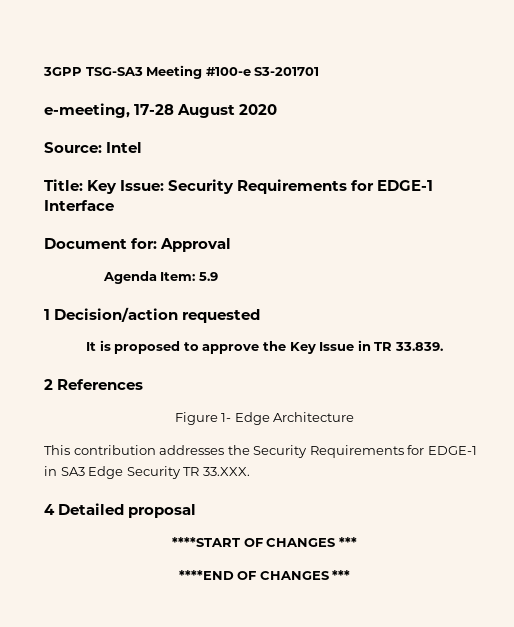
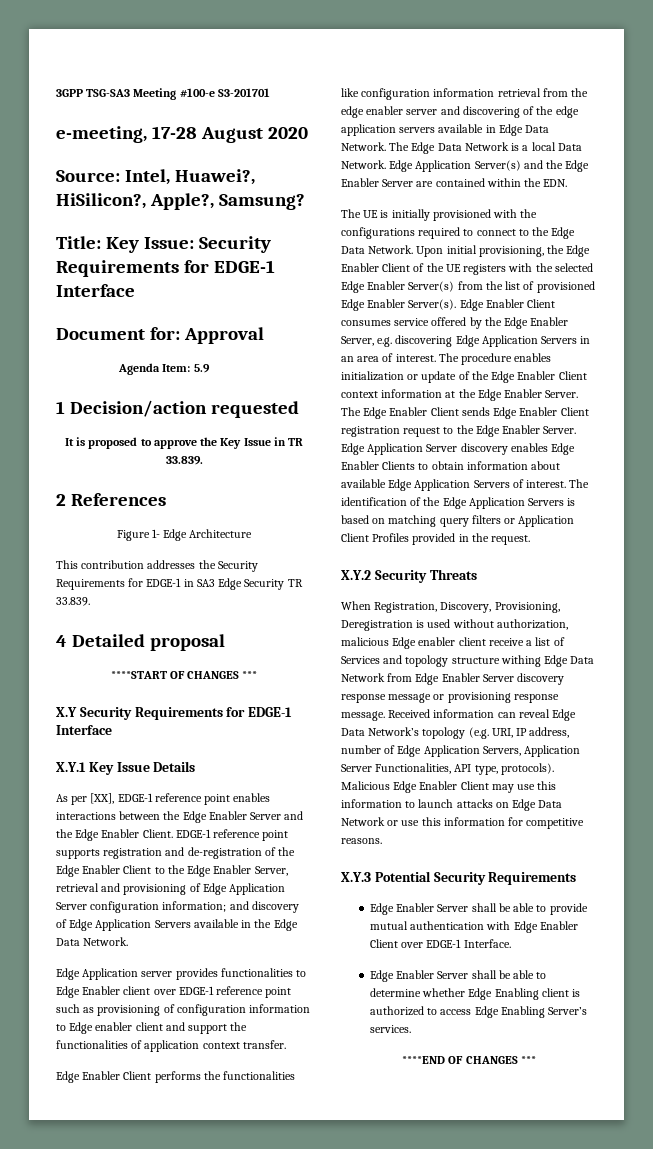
- Source: Intel
+ Source: Intel, Huawei?, HiSilicon?, Apple?, Samsung?
- This contribution addresses the Security Requirements for EDGE-1 in SA3 Edge Security TR 33.XXX.
+ This contribution addresses the Security Requirements for EDGE-1 in SA3 Edge Security TR 33.839.
+ X.Y Security Requirements for EDGE-1 Interface
+ X.Y.1 Key Issue Details
+ As per [XX], EDGE-1 reference point enables interactions between the Edge Enabler Server and the Edge Enabler Client. EDGE-1 reference point supports registration and de-registration of the Edge Enabler Client to the Edge Enabler Server, retrieval and provisioning of Edge Application Server configuration information; and discovery of Edge Application Servers available in the Edge Data Network.
+ Edge Application server provides functionalities to Edge Enabler client over EDGE-1 reference point such as provisioning of configuration information to Edge enabler client and support the functionalities of application context transfer.
+ Edge Enabler Client performs the functionalities like configuration information retrieval from the edge enabler server and discovering of the edge application servers available in Edge Data Network. The Edge Data Network is a local Data Network. Edge Application Server(s) and the Edge Enabler Server are contained within the EDN.
+ The UE is initially provisioned with the configurations required to connect to the Edge Data Network. Upon initial provisioning, the Edge Enabler Client of the UE registers with the selected Edge Enabler Server(s) from the list of provisioned Edge Enabler Server(s). Edge Enabler Client consumes service offered by the Edge Enabler Server, e.g. discovering Edge Application Servers in an area of interest. The procedure enables initialization or update of the Edge Enabler Client context information at the Edge Enabler Server. The Edge Enabler Client sends Edge Enabler Client registration request to the Edge Enabler Server. Edge Application Server discovery enables Edge Enabler Clients to obtain information about available Edge Application Servers of interest. The identification of the Edge Application Servers is based on matching query filters or Application Client Profiles provided in the request.
+ X.Y.2 Security Threats
+ When Registration, Discovery, Provisioning, Deregistration is used without authorization, malicious Edge enabler client receive a list of Services and topology structure withing Edge Data Network from Edge Enabler Server discovery response message or provisioning response message. Received information can reveal Edge Data Network’s topology (e.g. URI, IP address, number of Edge Application Servers, Application Server Functionalities, API type, protocols). Malicious Edge Enabler Client may use this information to launch attacks on Edge Data Network or use this information for competitive reasons.
+ X.Y.3 Potential Security Requirements
+ Edge Enabler Server shall be able to provide mutual authentication with Edge Enabler Client over EDGE-1 Interface.
+ Edge Enabler Server shall be able to determine whether Edge Enabling client is authorized to access Edge Enabling Server’s services.

